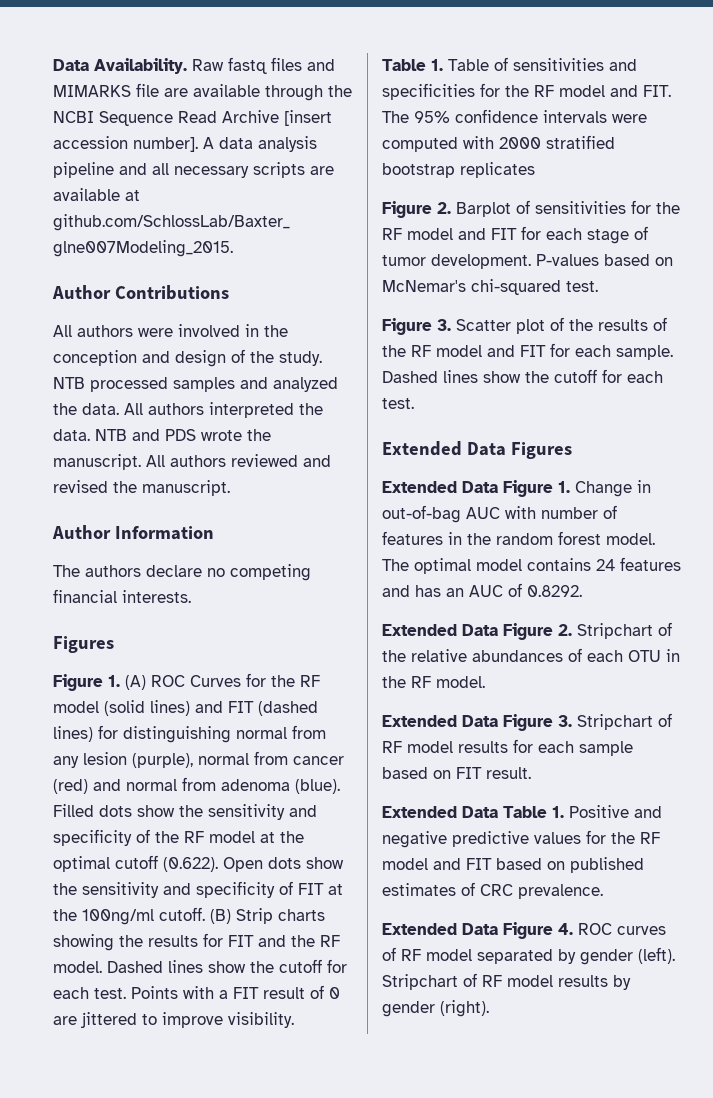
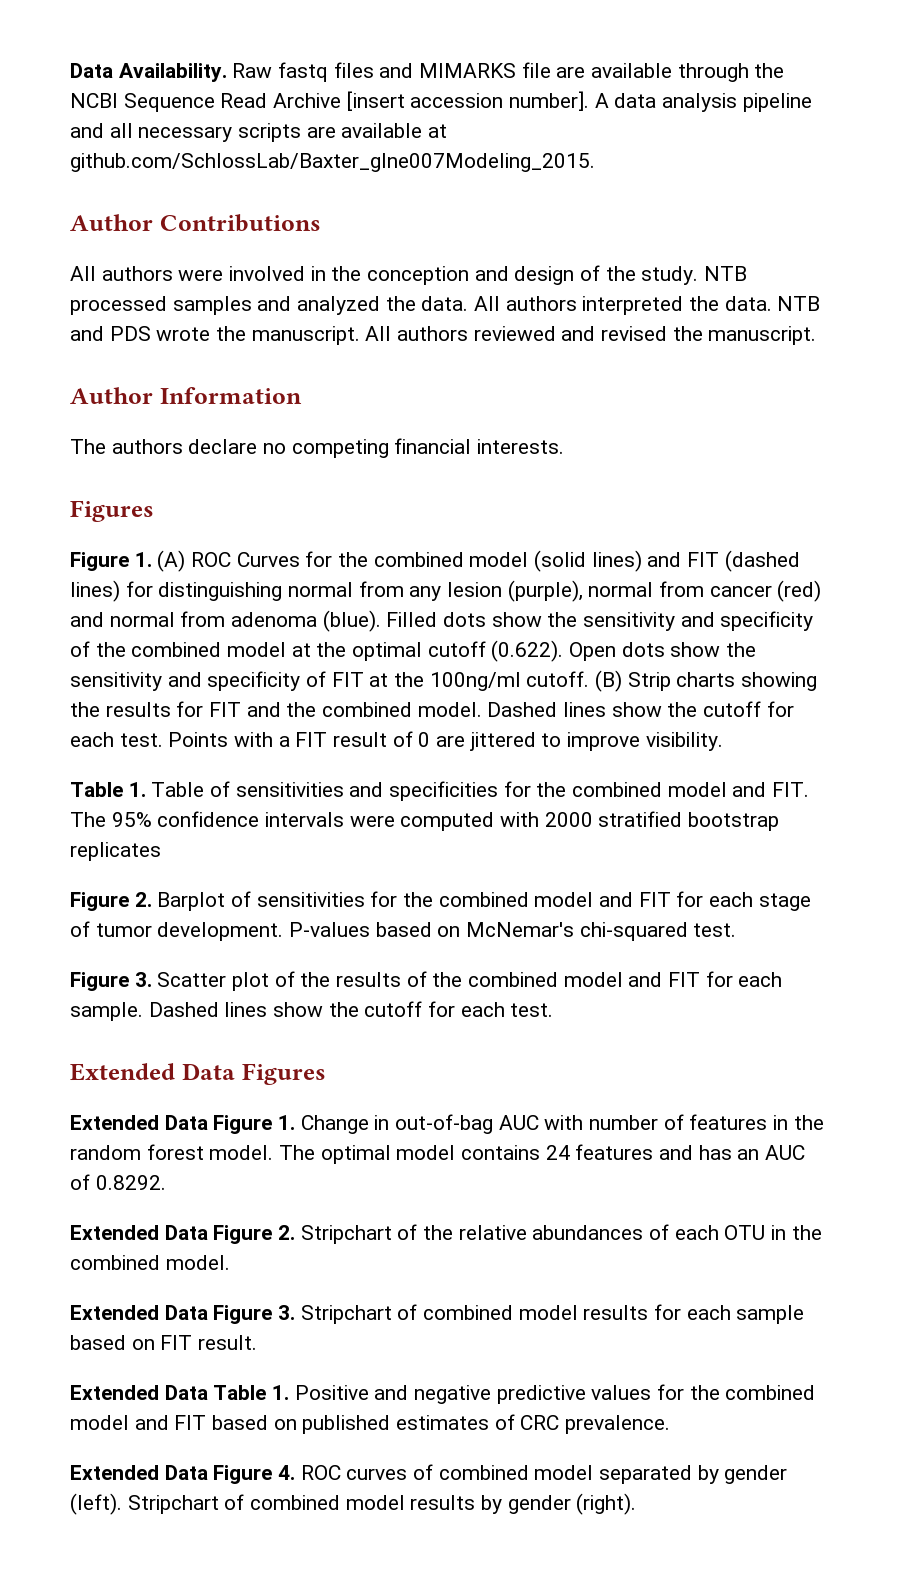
- Figure 1. (A) ROC Curves for the RF model (solid lines) and FIT (dashed lines) for distinguishing normal from any lesion (purple), normal from cancer (red) and normal from adenoma (blue).
+ Figure 1. (A) ROC Curves for the combined model (solid lines) and FIT (dashed lines) for distinguishing normal from any lesion (purple), normal from cancer (red) and normal from adenoma (blue).
- Filled dots show the sensitivity and specificity of the RF model at the optimal cutoff (0.622). Open dots show the sensitivity and specificity of FIT at the 100ng/ml cutoff.
+ Filled dots show the sensitivity and specificity of the combined model at the optimal cutoff (0.622). Open dots show the sensitivity and specificity of FIT at the 100ng/ml cutoff.
- (B) Strip charts showing the results for FIT and the RF model.
+ (B) Strip charts showing the results for FIT and the combined model.
- Table 1. Table of sensitivities and specificities for the RF model and FIT. The 95% confidence intervals were computed with 2000 stratified bootstrap replicates
+ Table 1. Table of sensitivities and specificities for the combined model and FIT. The 95% confidence intervals were computed with 2000 stratified bootstrap replicates
- Figure 2. Barplot of sensitivities for the RF model and FIT for each stage of tumor development.
+ Figure 2. Barplot of sensitivities for the combined model and FIT for each stage of tumor development.
- Figure 3. Scatter plot of the results of the RF model and FIT for each sample.
+ Figure 3. Scatter plot of the results of the combined model and FIT for each sample.
- Extended Data Figure 2. Stripchart of the relative abundances of each OTU in the RF model.
+ Extended Data Figure 2. Stripchart of the relative abundances of each OTU in the combined model.
- Extended Data Figure 3. Stripchart of RF model results for each sample based on FIT result.
+ Extended Data Figure 3. Stripchart of combined model results for each sample based on FIT result.
- Extended Data Table 1. Positive and negative predictive values for the RF model and FIT based on published estimates of CRC prevalence.
+ Extended Data Table 1. Positive and negative predictive values for the combined model and FIT based on published estimates of CRC prevalence.
- Extended Data Figure 4. ROC curves of RF model separated by gender (left).
+ Extended Data Figure 4. ROC curves of combined model separated by gender (left).
- Stripchart of RF model results by gender (right).
+ Stripchart of combined model results by gender (right).

